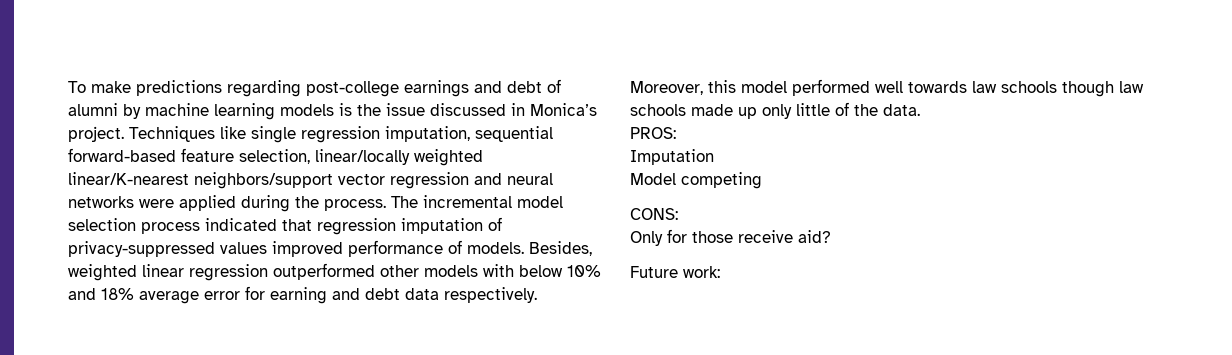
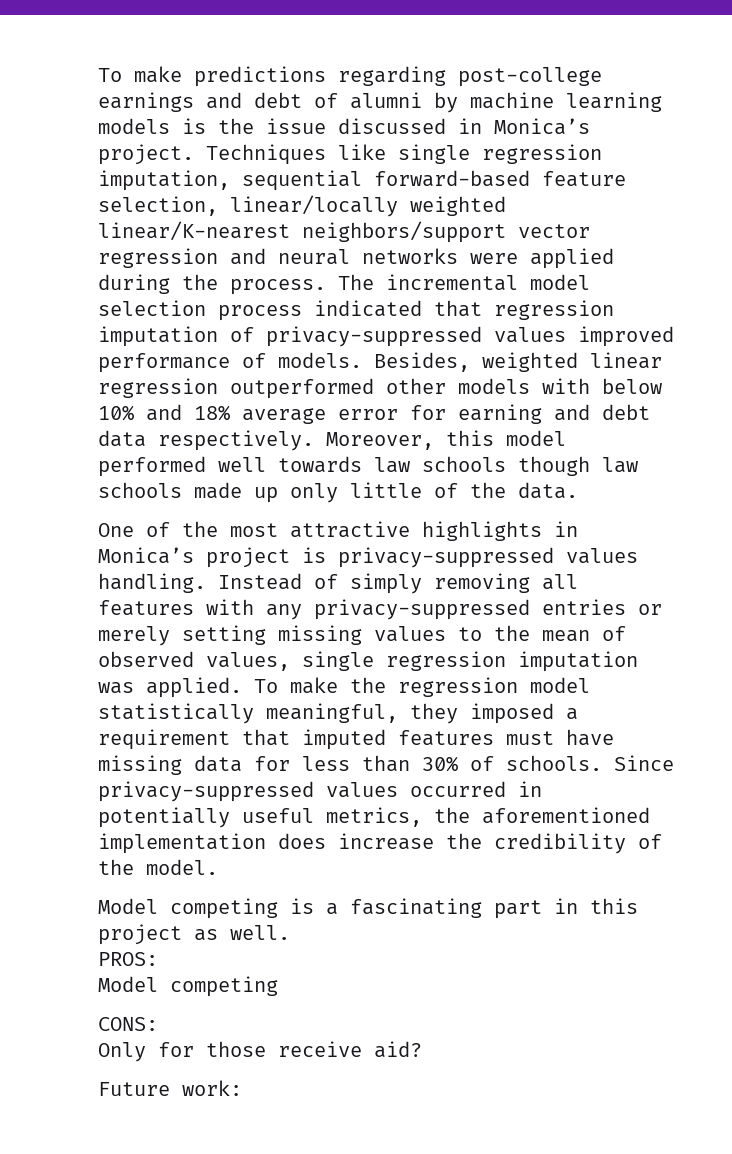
+ One of the most attractive highlights in Monica’s project is privacy-suppressed values handling. Instead of simply removing all features with any privacy-suppressed entries or merely setting missing values to the mean of observed values, single regression imputation was applied. To make the regression model statistically meaningful, they imposed a requirement that imputed features must have missing data for less than 30% of schools. Since privacy-suppressed values occurred in potentially useful metrics, the aforementioned implementation does increase the credibility of the model.
+ Model competing is a fascinating part in this project as well.
- Imputation

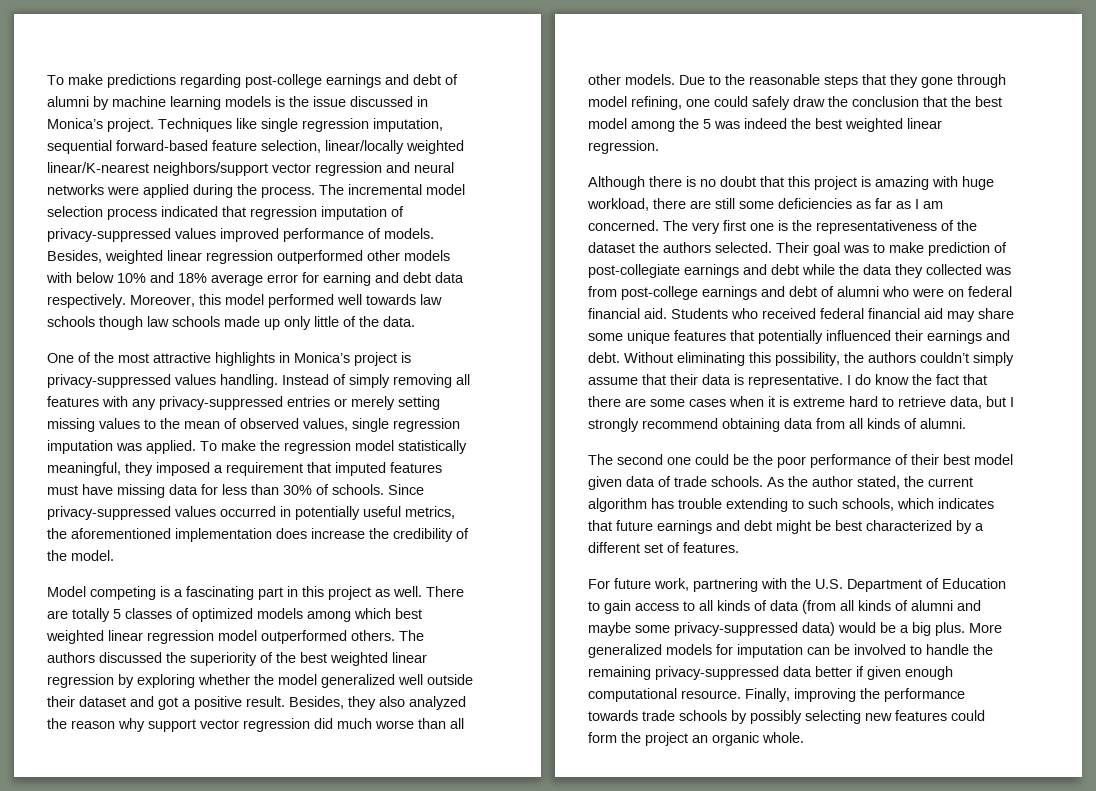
- Model competing is a fascinating part in this project as well.
- PROS:
- Model competing
- CONS:
- Only for those receive aid?
- Future work:
+ Model competing is a fascinating part in this project as well. There are totally 5 classes of optimized models among which best weighted linear regression model outperformed others. The authors discussed the superiority of the best weighted linear regression by exploring whether the model generalized well outside their dataset and got a positive result. Besides, they also analyzed the reason why support vector regression did much worse than all other models. Due to the reasonable steps that they gone through model refining, one could safely draw the conclusion that the best model among the 5 was indeed the best weighted linear regression.
+ Although there is no doubt that this project is amazing with huge workload, there are still some deficiencies as far as I am concerned. The very first one is the representativeness of the dataset the authors selected. Their goal was to make prediction of post-collegiate earnings and debt while the data they collected was from post-college earnings and debt of alumni who were on federal financial aid. Students who received federal financial aid may share some unique features that potentially influenced their earnings and debt. Without eliminating this possibility, the authors couldn’t simply assume that their data is representative. I do know the fact that there are some cases when it is extreme hard to retrieve data, but I strongly recommend obtaining data from all kinds of alumni.
+ The second one could be the poor performance of their best model given data of trade schools. As the author stated, the current algorithm has trouble extending to such schools, which indicates that future earnings and debt might be best characterized by a different set of features.
+ For future work, partnering with the U.S. Department of Education to gain access to all kinds of data (from all kinds of alumni and maybe some privacy-suppressed data) would be a big plus. More generalized models for imputation can be involved to handle the remaining privacy-suppressed data better if given enough computational resource. Finally, improving the performance towards trade schools by possibly selecting new features could form the project an organic whole.

